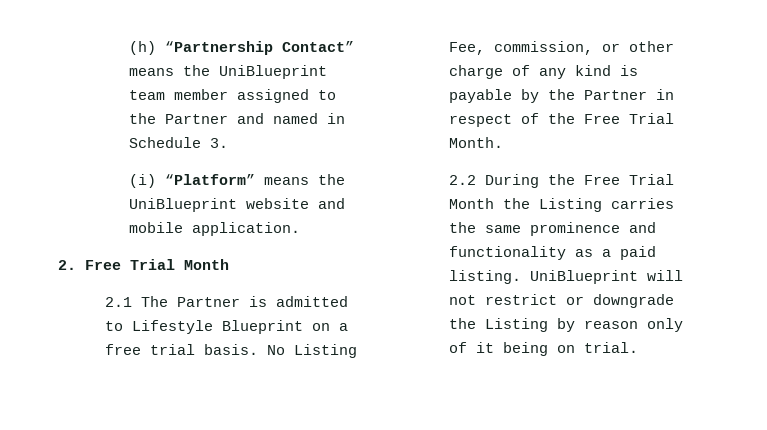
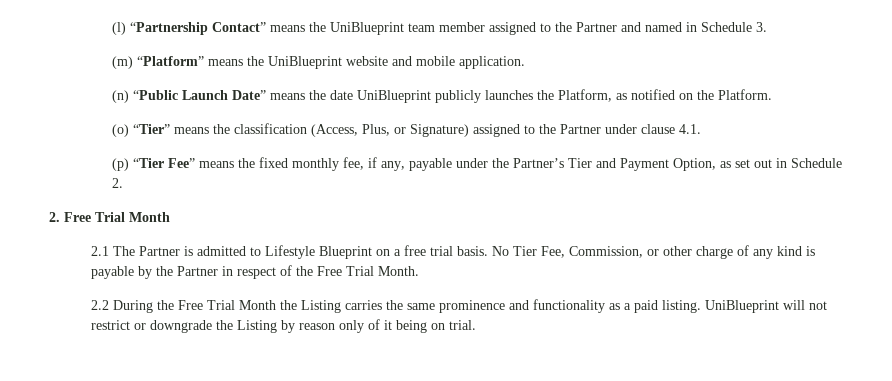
- (h) “Partnership Contact” means the UniBlueprint team member assigned to the Partner and named in Schedule 3.
+ (l) “Partnership Contact” means the UniBlueprint team member assigned to the Partner and named in Schedule 3.
- (i) “Platform” means the UniBlueprint website and mobile application.
+ (m) “Platform” means the UniBlueprint website and mobile application.
+ (n) “Public Launch Date” means the date UniBlueprint publicly launches the Platform, as notified on the Platform.
+ (o) “Tier” means the classification (Access, Plus, or Signature) assigned to the Partner under clause 4.1.
+ (p) “Tier Fee” means the fixed monthly fee, if any, payable under the Partner’s Tier and Payment Option, as set out in Schedule 2.
- No Listing Fee, commission, or other charge of any kind is payable by the Partner in respect of the Free Trial Month.
+ No Tier Fee, Commission, or other charge of any kind is payable by the Partner in respect of the Free Trial Month.

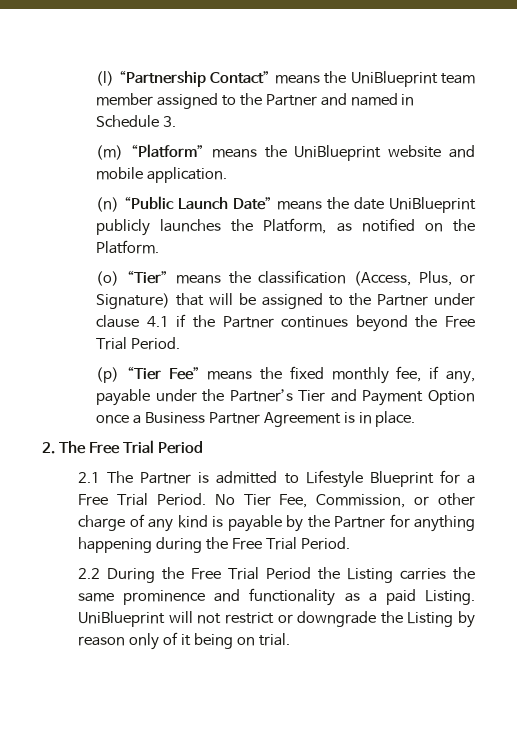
- (o) “Tier” means the classification (Access, Plus, or Signature) assigned to the Partner under clause 4.1.
+ (o) “Tier” means the classification (Access, Plus, or Signature) that will be assigned to the Partner under clause 4.1 if the Partner continues beyond the Free Trial Period.
- (p) “Tier Fee” means the fixed monthly fee, if any, payable under the Partner’s Tier and Payment Option, as set out in Schedule 2.
- 2. Free Trial Month
+ (p) “Tier Fee” means the fixed monthly fee, if any, payable under the Partner’s Tier and Payment Option once a Business Partner Agreement is in place.
+ 2. The Free Trial Period
- 2.1 The Partner is admitted to Lifestyle Blueprint on a free trial basis.
+ 2.1 The Partner is admitted to Lifestyle Blueprint for a Free Trial Period.
- No Tier Fee, Commission, or other charge of any kind is payable by the Partner in respect of the Free Trial Month.
+ No Tier Fee, Commission, or other charge of any kind is payable by the Partner for anything happening during the Free Trial Period.
- 2.2 During the Free Trial Month the Listing carries the same prominence and functionality as a paid listing.
+ 2.2 During the Free Trial Period the Listing carries the same prominence and functionality as a paid Listing.

